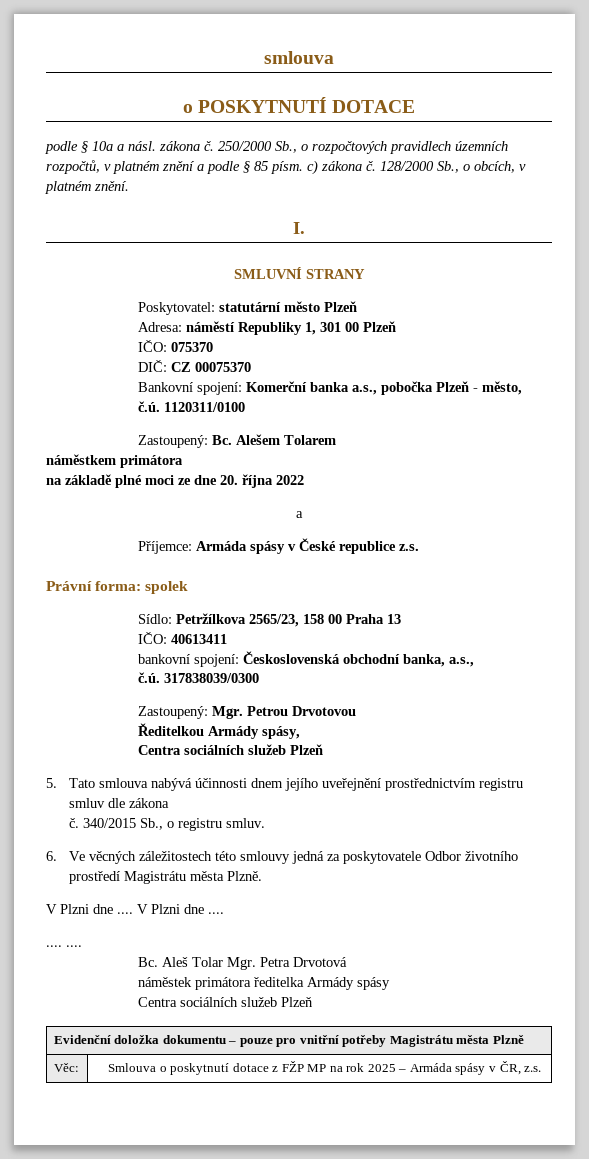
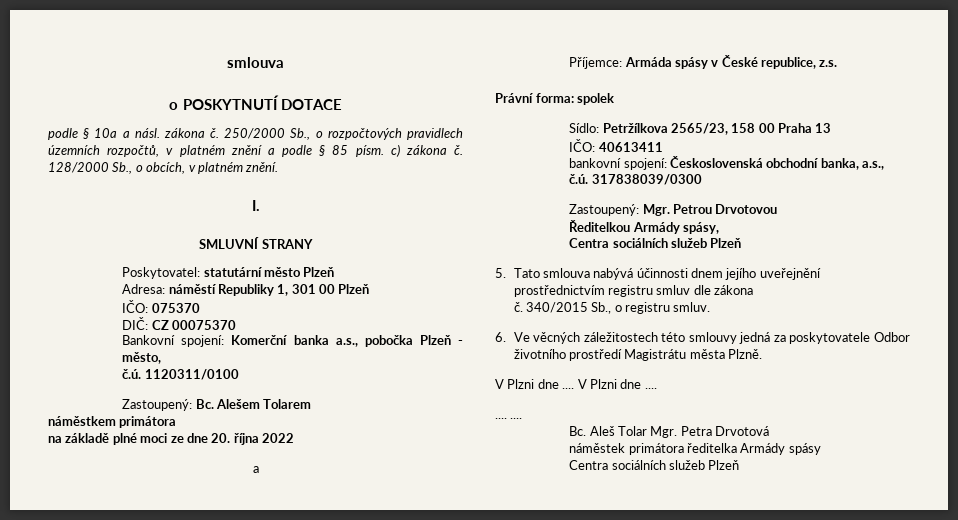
- Příjemce: Armáda spásy v České republice z.s.
+ Příjemce: Armáda spásy v České republice, z.s.
- Evidenční doložka dokumentu – pouze pro vnitřní potřeby Magistrátu města Plzně
- Věc: | Smlouva o poskytnutí dotace z FŽP MP na rok 2025 – Armáda spásy v ČR, z.s.

